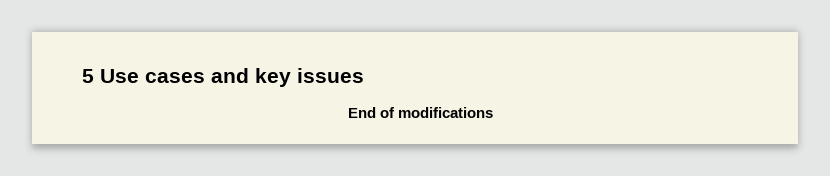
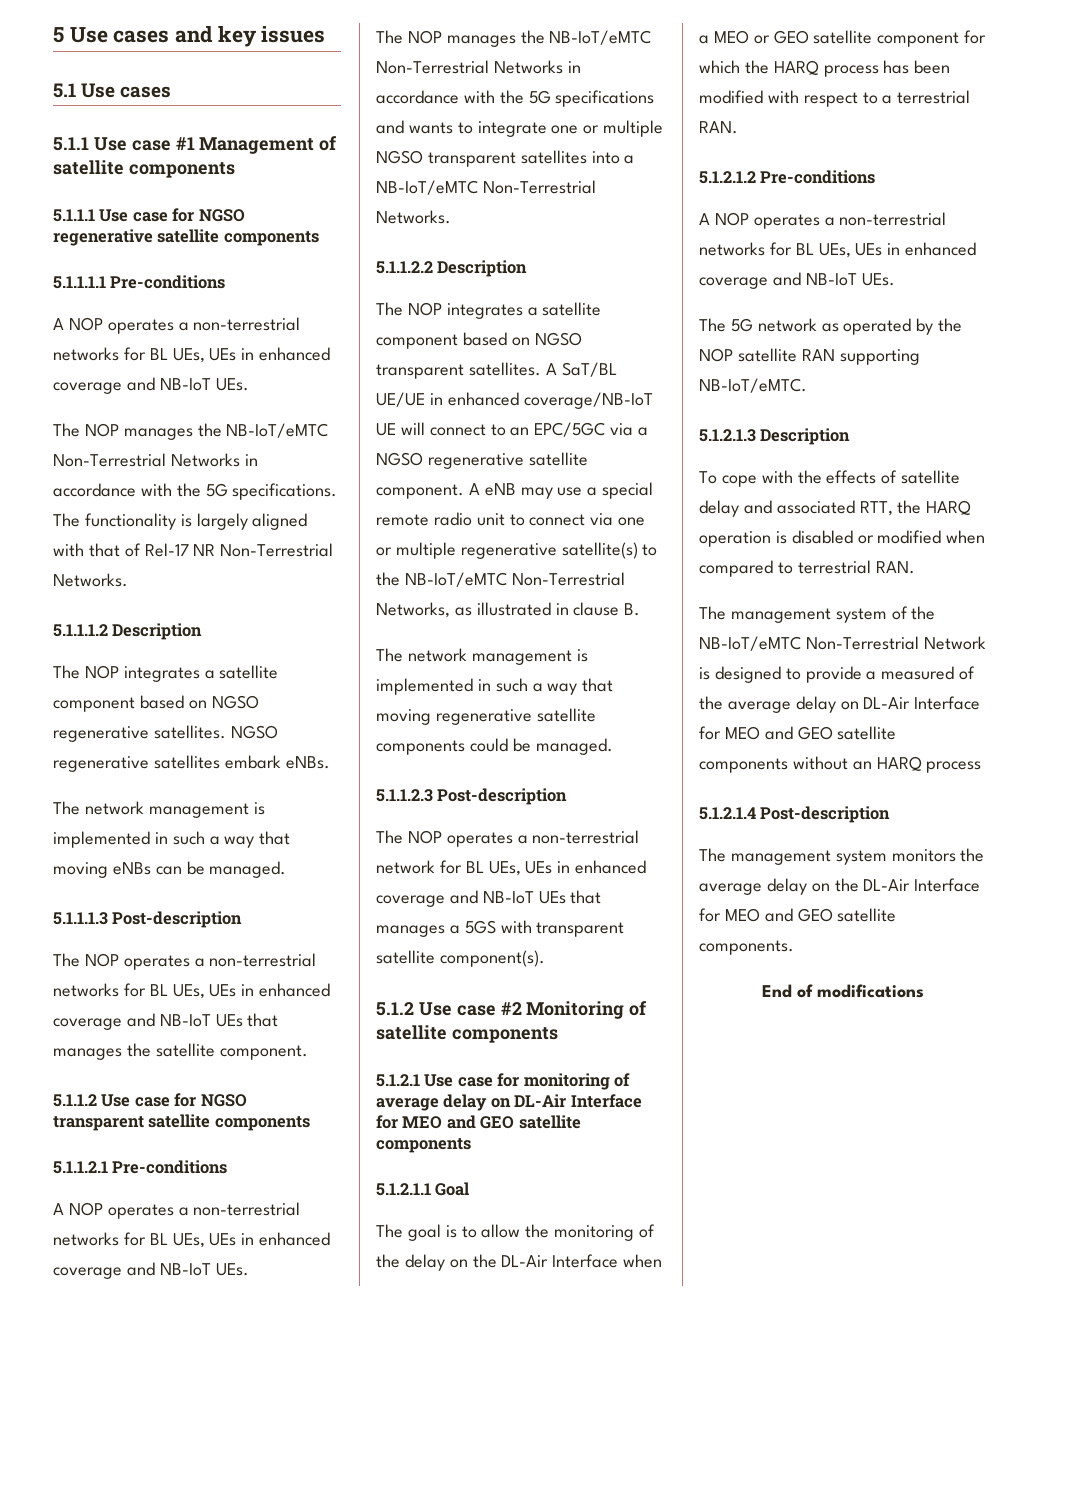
+ 5.1 Use cases
+ 5.1.1 Use case #1 Management of satellite components
+ 5.1.1.1 Use case for NGSO regenerative satellite components
+ 5.1.1.1.1 Pre-conditions
+ A NOP operates a non-terrestrial networks for BL UEs, UEs in enhanced coverage and NB-IoT UEs.
+ The NOP manages the NB-IoT/eMTC Non-Terrestrial Networks in accordance with the 5G specifications. The functionality is largely aligned with that of Rel-17 NR Non-Terrestrial Networks.
+ 5.1.1.1.2 Description
+ The NOP integrates a satellite component based on NGSO regenerative satellites. NGSO regenerative satellites embark eNBs.
+ The network management is implemented in such a way that moving eNBs can be managed.
+ 5.1.1.1.3 Post-description
+ The NOP operates a non-terrestrial networks for BL UEs, UEs in enhanced coverage and NB-IoT UEs that manages the satellite component.
+ 5.1.1.2 Use case for NGSO transparent satellite components
+ 5.1.1.2.1 Pre-conditions
+ A NOP operates a non-terrestrial networks for BL UEs, UEs in enhanced coverage and NB-IoT UEs.
+ The NOP manages the NB-IoT/eMTC Non-Terrestrial Networks in accordance with the 5G specifications and wants to integrate one or multiple NGSO transparent satellites into a NB-IoT/eMTC Non-Terrestrial Networks.
+ 5.1.1.2.2 Description
+ The NOP integrates a satellite component based on NGSO transparent satellites. A SaT/BL UE/UE in enhanced coverage/NB-IoT UE will connect to an EPC/5GC via a NGSO regenerative satellite component. A eNB may use a special remote radio unit to connect via one or multiple regenerative satellite(s) to the NB-IoT/eMTC Non-Terrestrial Networks, as illustrated in clause B.
+ The network management is implemented in such a way that moving regenerative satellite components could be managed.
+ 5.1.1.2.3 Post-description
+ The NOP operates a non-terrestrial network for BL UEs, UEs in enhanced coverage and NB-IoT UEs that manages a 5GS with transparent satellite component(s).
+ 5.1.2 Use case #2 Monitoring of satellite components
+ 5.1.2.1 Use case for monitoring of average delay on DL-Air Interface for MEO and GEO satellite components
+ 5.1.2.1.1 Goal
+ The goal is to allow the monitoring of the delay on the DL-Air Interface when a MEO or GEO satellite component for which the HARQ process has been modified with respect to a terrestrial RAN.
+ 5.1.2.1.2 Pre-conditions
+ A NOP operates a non-terrestrial networks for BL UEs, UEs in enhanced coverage and NB-IoT UEs.
+ The 5G network as operated by the NOP satellite RAN supporting NB-IoT/eMTC.
+ 5.1.2.1.3 Description
+ To cope with the effects of satellite delay and associated RTT, the HARQ operation is disabled or modified when compared to terrestrial RAN.
+ The management system of the NB-IoT/eMTC Non-Terrestrial Network is designed to provide a measured of the average delay on DL-Air Interface for MEO and GEO satellite components without an HARQ process
+ 5.1.2.1.4 Post-description
+ The management system monitors the average delay on the DL-Air Interface for MEO and GEO satellite components.

